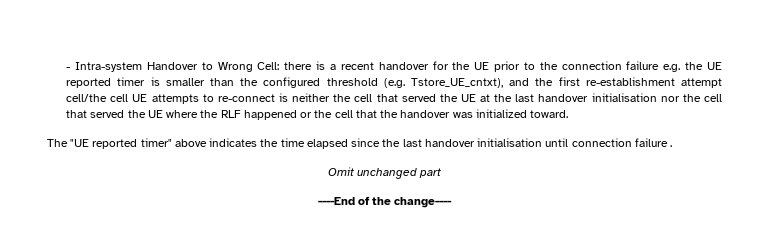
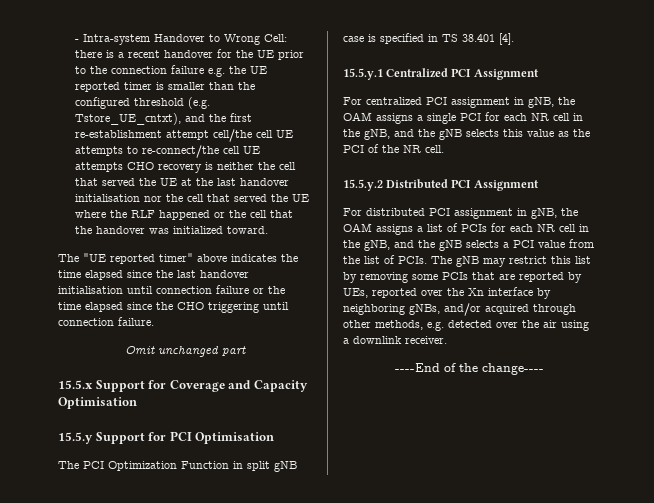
- there is a recent handover for the UE prior to the connection failure e.g. the UE reported timer is smaller than the configured threshold (e.g. Tstore_UE_cntxt), and the first re-establishment attempt cell/the cell UE attempts to re-connect is neither the cell that served the UE at the last handover initialisation nor the cell that served the UE where the RLF happened or the cell that the handover was initialized toward.
+ there is a recent handover for the UE prior to the connection failure e.g. the UE reported timer is smaller than the configured threshold (e.g. Tstore_UE_cntxt), and the first re-establishment attempt cell/the cell UE attempts to re-connect/the cell UE attempts CHO recovery is neither the cell that served the UE at the last handover initialisation nor the cell that served the UE where the RLF happened or the cell that the handover was initialized toward.
- The "UE reported timer" above indicates the time elapsed since the last handover initialisation until connection failure .
+ The "UE reported timer" above indicates the time elapsed since the last handover initialisation until connection failure or the time elapsed since the CHO triggering until connection failure.
  Omit unchanged part
+ 15.5.x Support for Coverage and Capacity Optimisation
+ 15.5.y Support for PCI Optimisation
+ The PCI Optimization Function in split gNB case is specified in TS 38.401 [4].
+ 15.5.y.1 Centralized PCI Assignment
+ For centralized PCI assignment in gNB, the OAM assigns a single PCI for each NR cell in the gNB, and the gNB selects this value as the PCI of the NR cell.
+ 15.5.y.2 Distributed PCI Assignment
+ For distributed PCI assignment in gNB, the OAM assigns a list of PCIs for each NR cell in the gNB, and the gNB selects a PCI value from the list of PCIs. The gNB may restrict this list by removing some PCIs that are reported by UEs, reported over the Xn interface by neighboring gNBs, and/or acquired through other methods, e.g. detected over the air using a downlink receiver.

